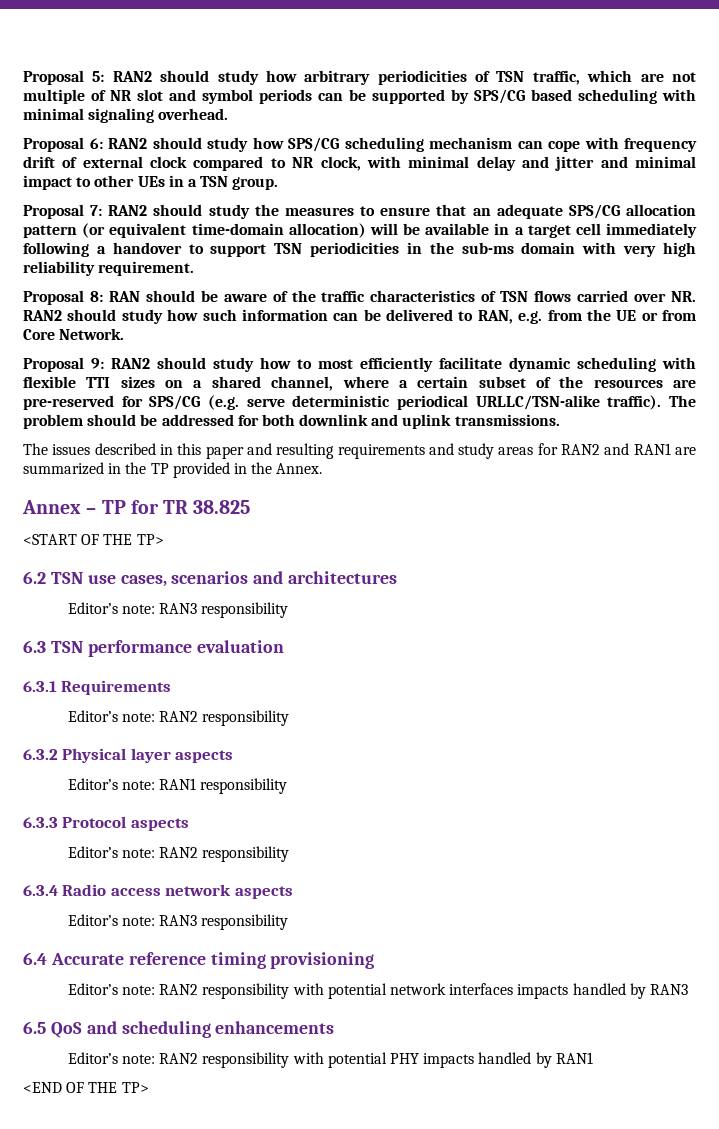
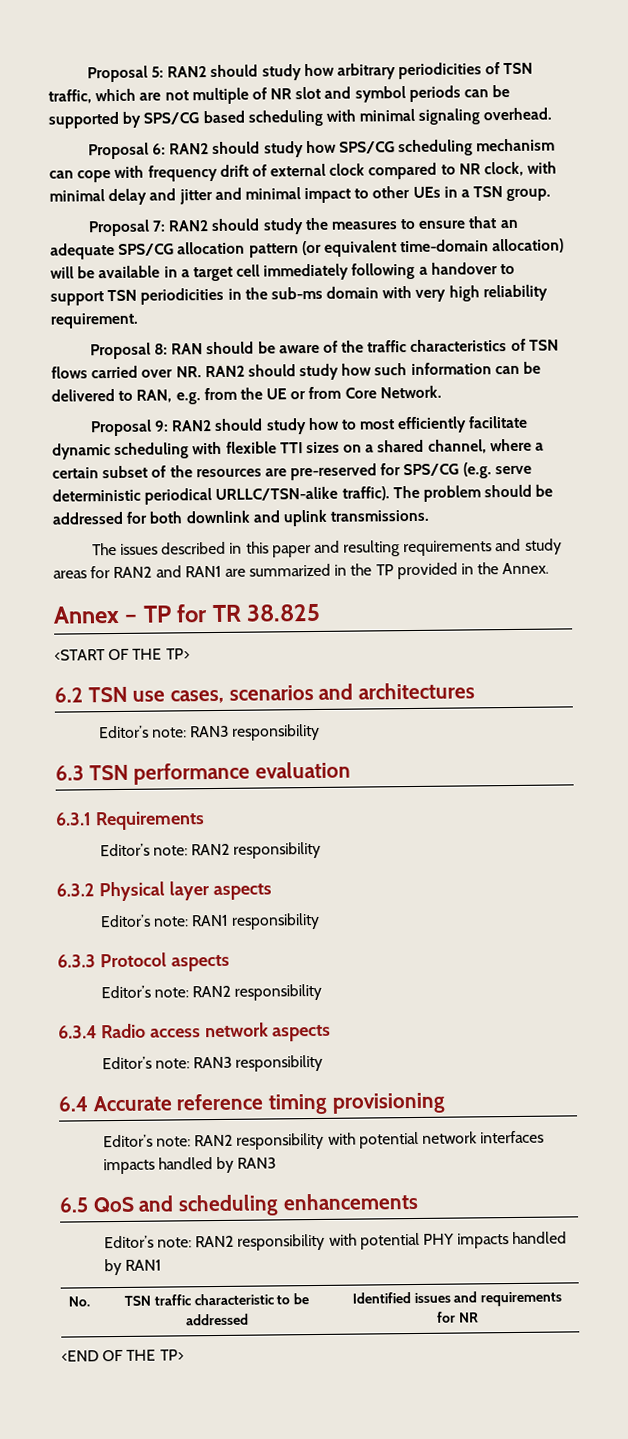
+ No. | TSN traffic characteristic to be addressed | Identified issues and requirements for NR

